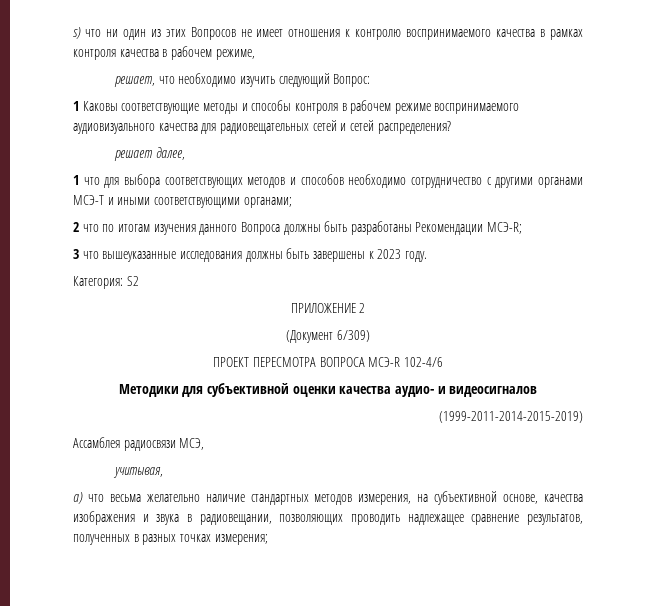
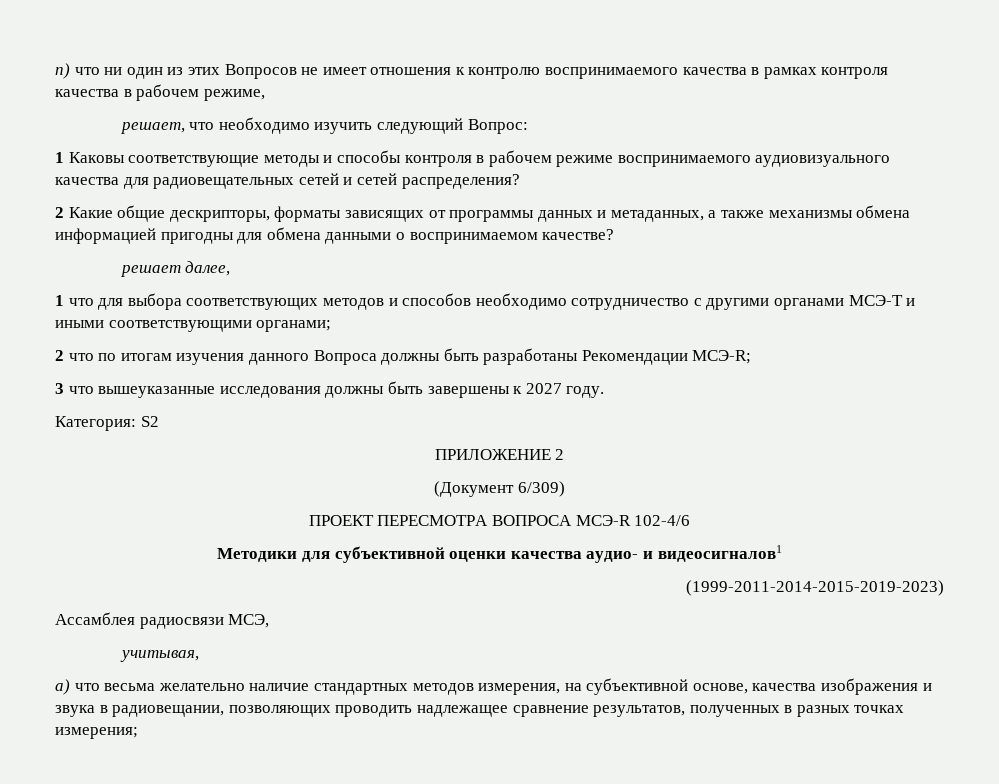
- s) что ни один из этих Вопросов не имеет отношения к контролю воспринимаемого качества в рамках контроля качества в рабочем режиме,
+ n) что ни один из этих Вопросов не имеет отношения к контролю воспринимаемого качества в рамках контроля качества в рабочем режиме,
+ 2 Какие общие дескрипторы, форматы зависящих от программы данных и метаданных, а также механизмы обмена информацией пригодны для обмена данными о воспринимаемом качестве?
- 3 что вышеуказанные исследования должны быть завершены к 2023 году.
+ 3 что вышеуказанные исследования должны быть завершены к 2027 году.
- Методики для субъективной оценки качества аудио- и видеосигналов
- (1999-2011-2014-2015-2019)
+ Методики для субъективной оценки качества аудио- и видеосигналов1
+ (1999-2011-2014-2015-2019-2023)

